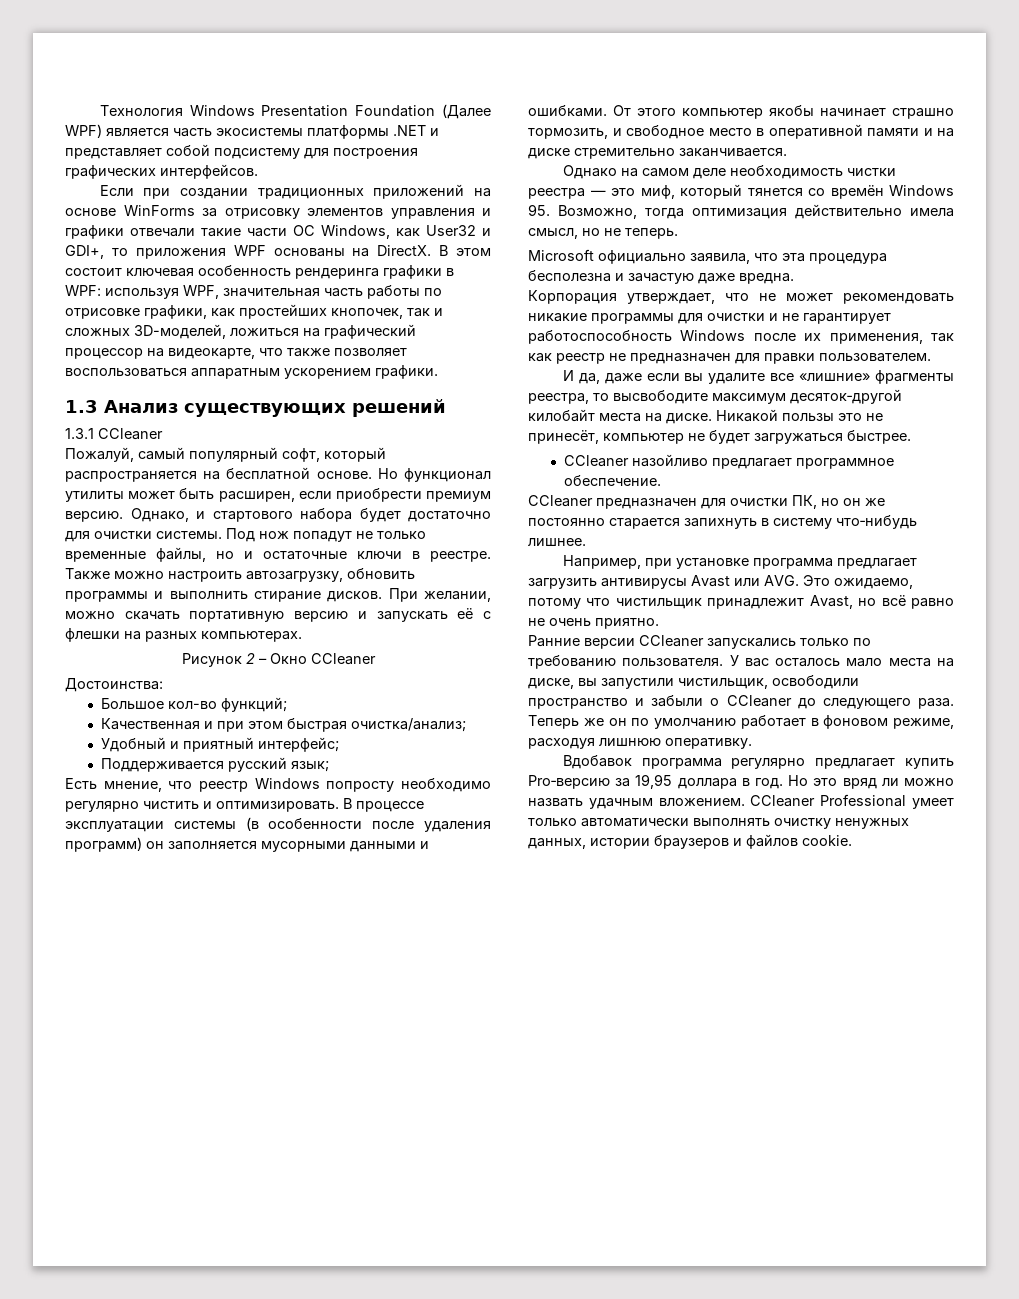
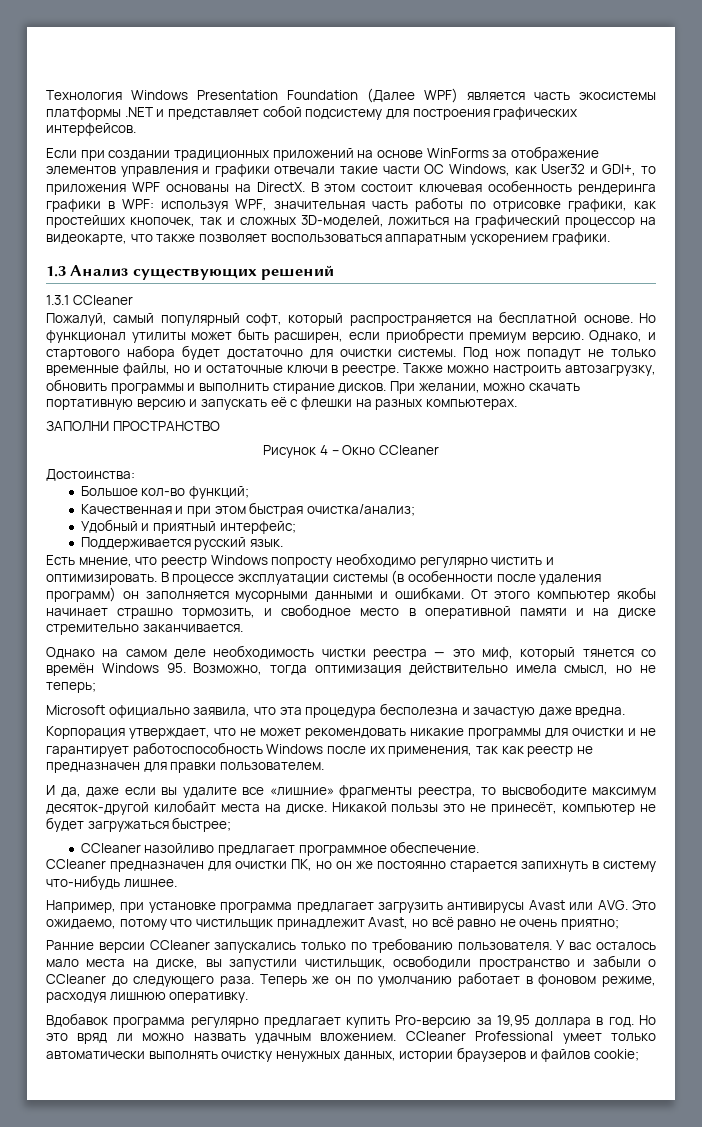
- Если при создании традиционных приложений на основе WinForms за отрисовку элементов управления и графики отвечали такие части ОС Windows, как User32 и GDI+, то приложения WPF основаны на DirectX.
+ Если при создании традиционных приложений на основе WinForms за отображение элементов управления и графики отвечали такие части ОС Windows, как User32 и GDI+, то приложения WPF основаны на DirectX.
+ ЗАПОЛНИ ПРОСТРАНСТВО
- Рисунок 2 – Окно CCleaner
+ Рисунок 4 – Окно CCleaner
- Поддерживается русский язык;
+ Поддерживается русский язык.
- Однако на самом деле необходимость чистки реестра — это миф, который тянется со времён Windows 95. Возможно, тогда оптимизация действительно имела смысл, но не теперь.
+ Однако на самом деле необходимость чистки реестра — это миф, который тянется со времён Windows 95. Возможно, тогда оптимизация действительно имела смысл, но не теперь;
- Никакой пользы это не принесёт, компьютер не будет загружаться быстрее.
+ Никакой пользы это не принесёт, компьютер не будет загружаться быстрее;
- Например, при установке программа предлагает загрузить антивирусы Avast или AVG. Это ожидаемо, потому что чистильщик принадлежит Avast, но всё равно не очень приятно.
+ Например, при установке программа предлагает загрузить антивирусы Avast или AVG. Это ожидаемо, потому что чистильщик принадлежит Avast, но всё равно не очень приятно;
- CCleaner Professional умеет только автоматически выполнять очистку ненужных данных, истории браузеров и файлов cookie.
+ CCleaner Professional умеет только автоматически выполнять очистку ненужных данных, истории браузеров и файлов cookie;

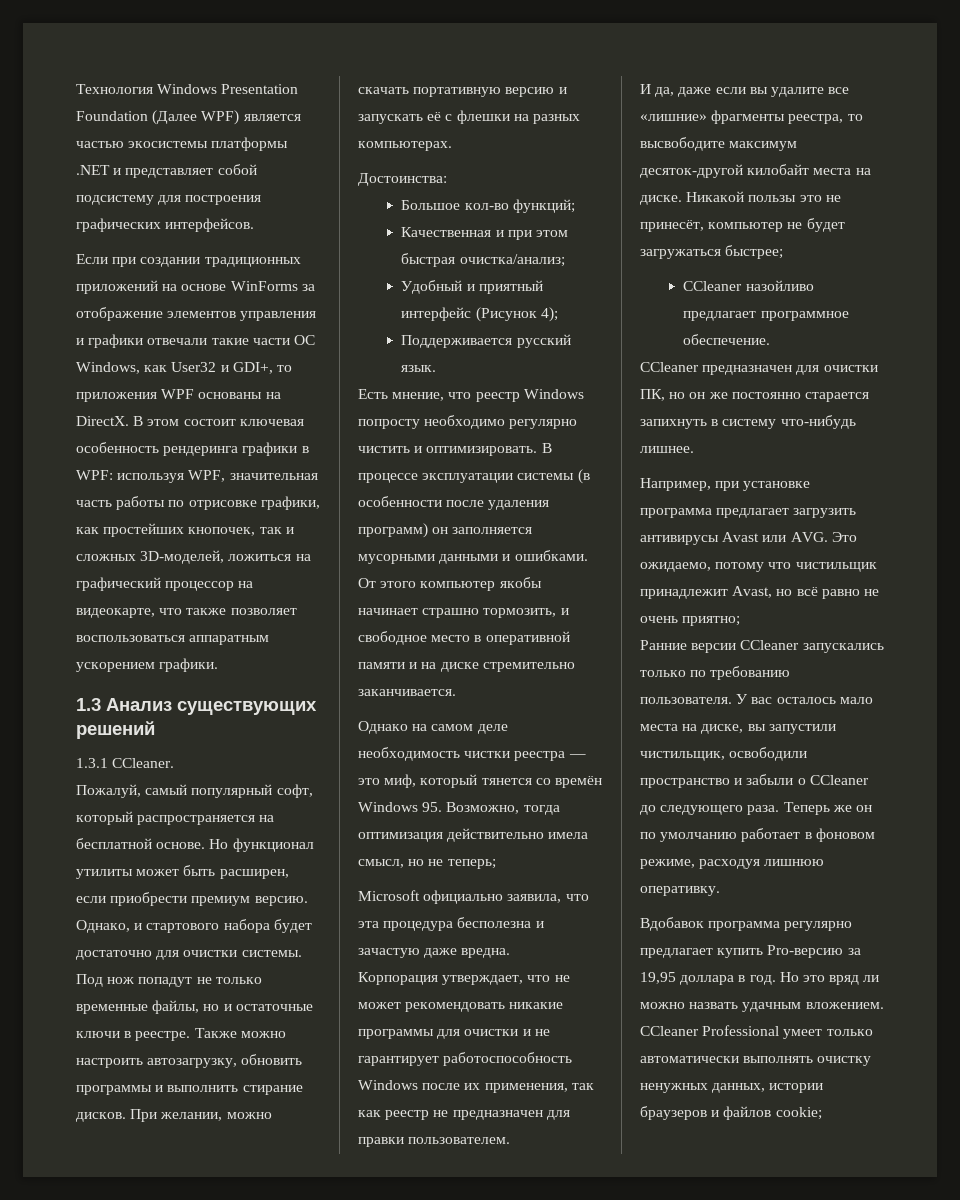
- Технология Windows Presentation Foundation (Далее WPF) является часть экосистемы платформы .NET и представляет собой подсистему для построения графических интерфейсов.
+ Технология Windows Presentation Foundation (Далее WPF) является частью экосистемы платформы .NET и представляет собой подсистему для построения графических интерфейсов.
- 1.3.1 ССleaner
+ 1.3.1 ССleaner.
- ЗАПОЛНИ ПРОСТРАНСТВО
- Рисунок 4 – Окно CCleaner
- Удобный и приятный интерфейс;
+ Удобный и приятный интерфейс (Рисунок 4);

